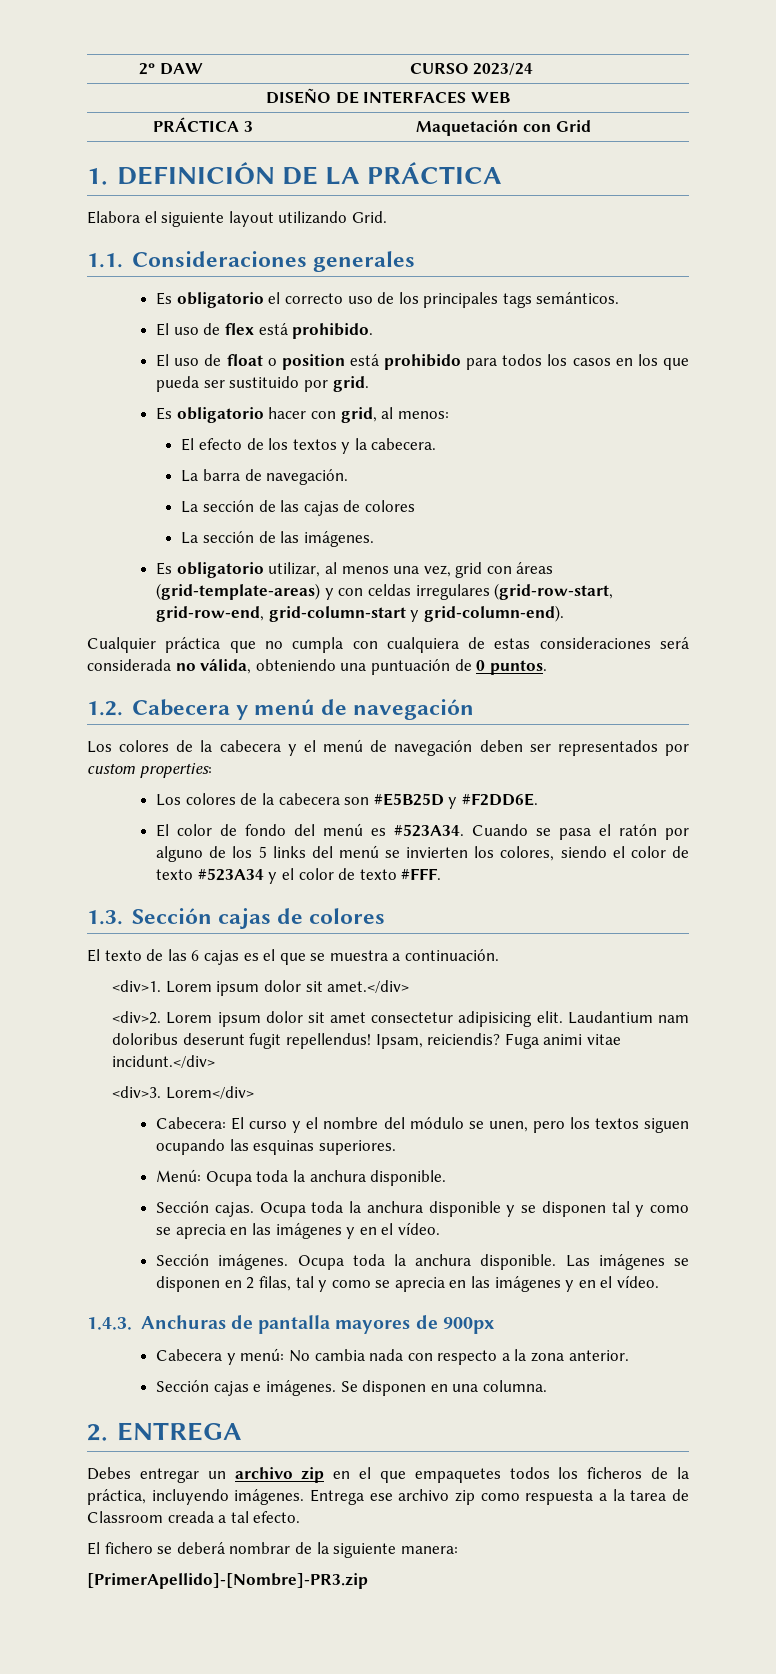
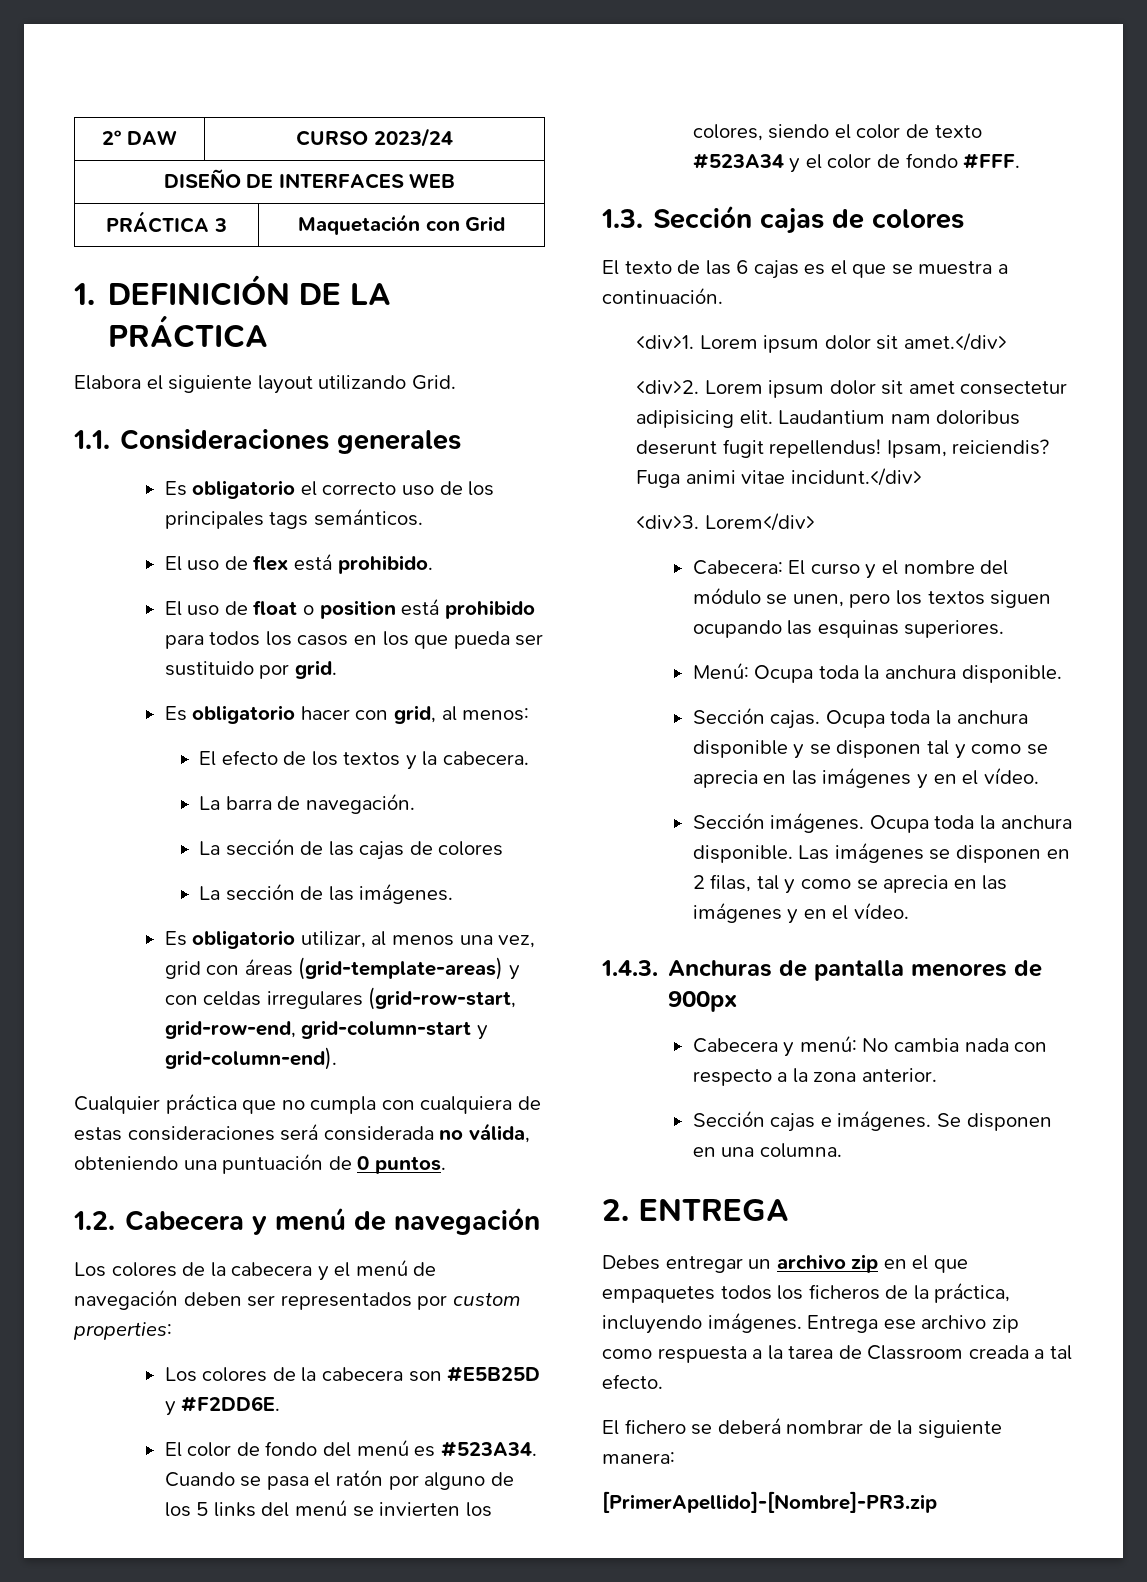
- Cuando se pasa el ratón por alguno de los 5 links del menú se invierten los colores, siendo el color de texto #523A34 y el color de texto #FFF.
+ Cuando se pasa el ratón por alguno de los 5 links del menú se invierten los colores, siendo el color de texto #523A34 y el color de fondo #FFF.
- 1.4.3. Anchuras de pantalla mayores de 900px
+ 1.4.3. Anchuras de pantalla menores de 900px

